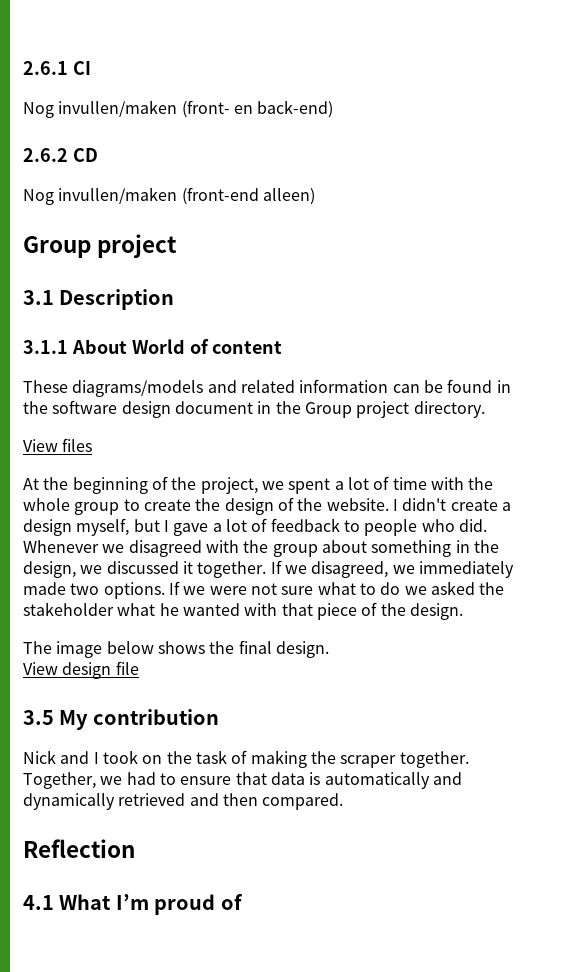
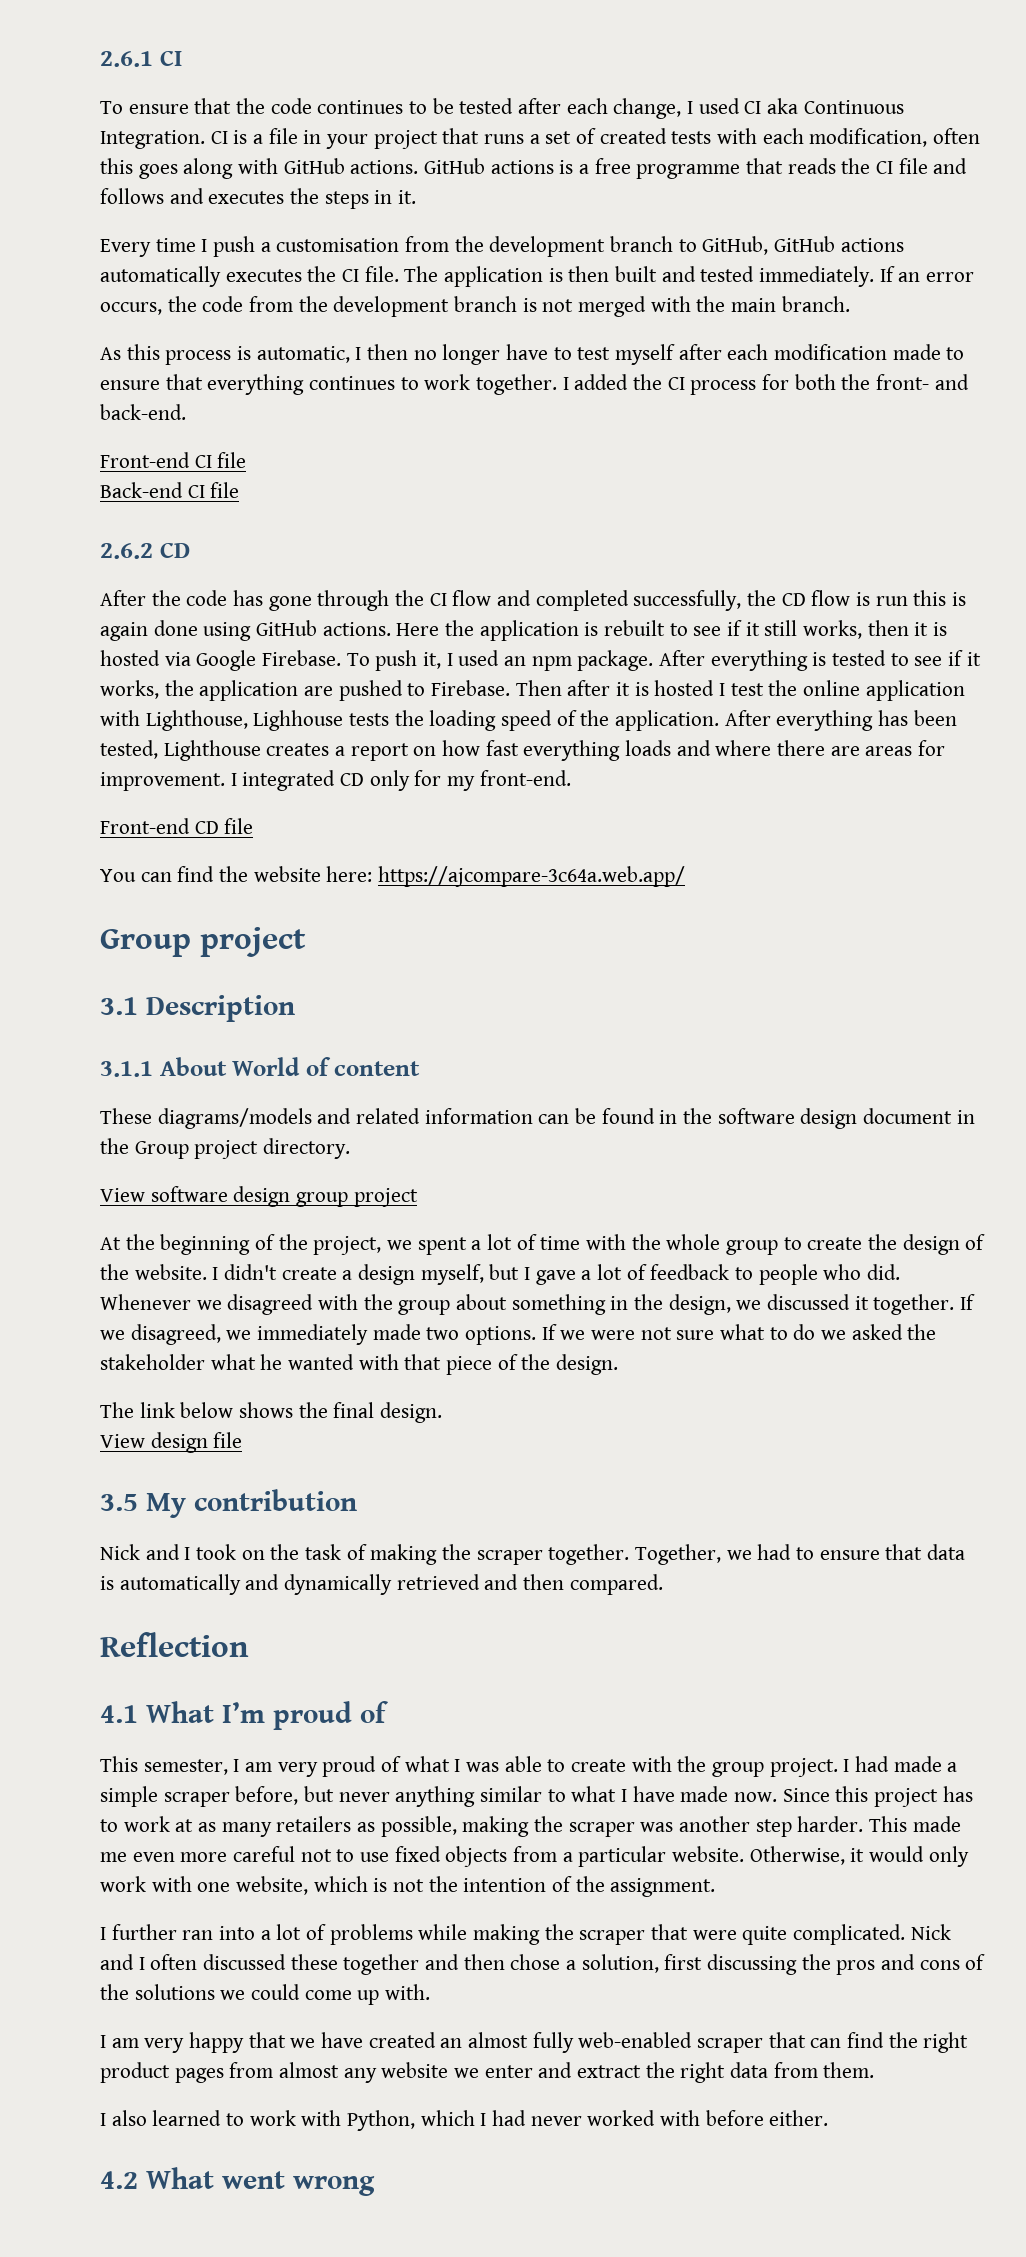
- Nog invullen/maken (front- en back-end)
+ To ensure that the code continues to be tested after each change, I used CI aka Continuous Integration. CI is a file in your project that runs a set of created tests with each modification, often this goes along with GitHub actions. GitHub actions is a free programme that reads the CI file and follows and executes the steps in it.
+ Every time I push a customisation from the development branch to GitHub, GitHub actions automatically executes the CI file. The application is then built and tested immediately. If an error occurs, the code from the development branch is not merged with the main branch.
+ As this process is automatic, I then no longer have to test myself after each modification made to ensure that everything continues to work together. I added the CI process for both the front- and back-end.
+ Front-end CI file
+ Back-end CI file
  2.6.2 CD
- Nog invullen/maken (front-end alleen)
+ After the code has gone through the CI flow and completed successfully, the CD flow is run this is again done using GitHub actions. Here the application is rebuilt to see if it still works, then it is hosted via Google Firebase. To push it, I used an npm package. After everything is tested to see if it works, the application are pushed to Firebase. Then after it is hosted I test the online application with Lighthouse, Lighhouse tests the loading speed of the application. After everything has been tested, Lighthouse creates a report on how fast everything loads and where there are areas for improvement. I integrated CD only for my front-end.
+ Front-end CD file
+ You can find the website here: https://ajcompare-3c64a.web.app/
- View files
+ View software design group project
- The image below shows the final design.
+ The link below shows the final design.
+ This semester, I am very proud of what I was able to create with the group project. I had made a simple scraper before, but never anything similar to what I have made now. Since this project has to work at as many retailers as possible, making the scraper was another step harder. This made me even more careful not to use fixed objects from a particular website. Otherwise, it would only work with one website, which is not the intention of the assignment.
+ I further ran into a lot of problems while making the scraper that were quite complicated. Nick and I often discussed these together and then chose a solution, first discussing the pros and cons of the solutions we could come up with.
+ I am very happy that we have created an almost fully web-enabled scraper that can find the right product pages from almost any website we enter and extract the right data from them.
+ I also learned to work with Python, which I had never worked with before either.
+ 4.2 What went wrong

